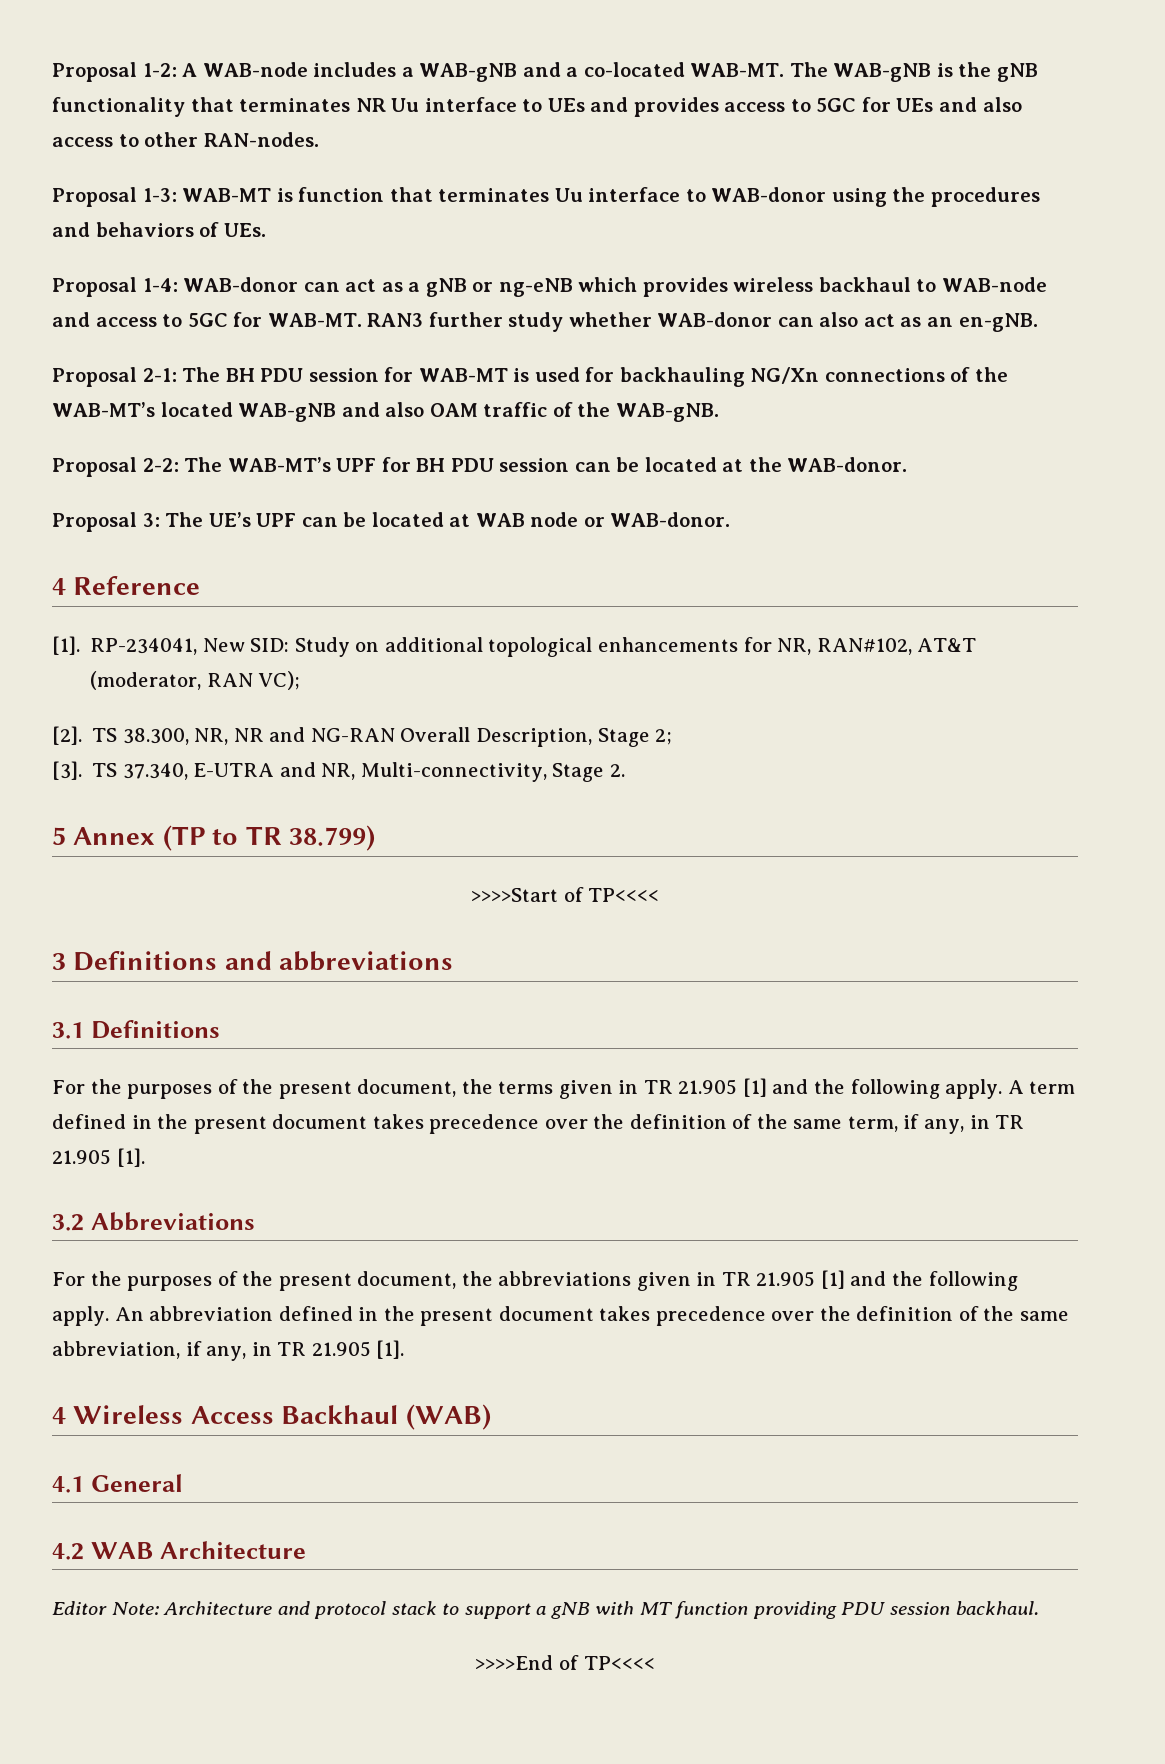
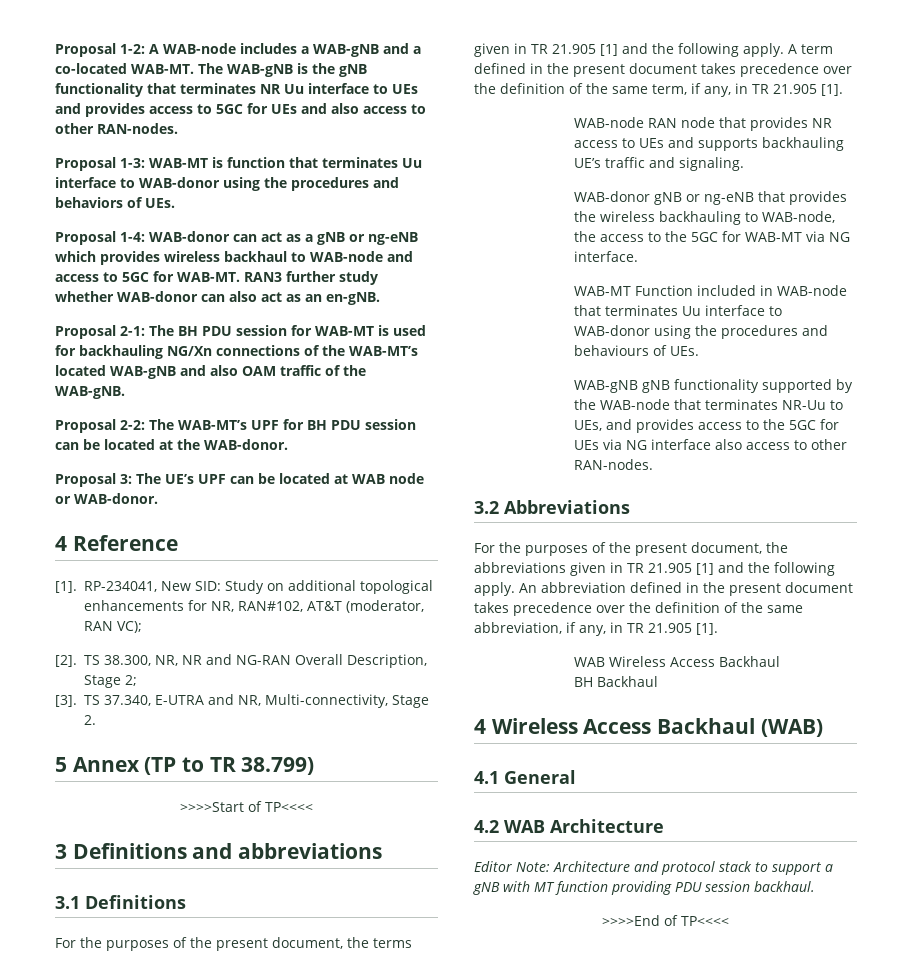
+ WAB-node RAN node that provides NR access to UEs and supports backhauling UE’s traffic and signaling.
+ WAB-donor gNB or ng-eNB that provides the wireless backhauling to WAB-node, the access to the 5GC for WAB-MT via NG interface.
+ WAB-MT Function included in WAB-node that terminates Uu interface to WAB-donor using the procedures and behaviours of UEs.
+ WAB-gNB gNB functionality supported by the WAB-node that terminates NR-Uu to UEs, and provides access to the 5GC for UEs via NG interface also access to other RAN-nodes.
+ WAB Wireless Access Backhaul
+ BH Backhaul

